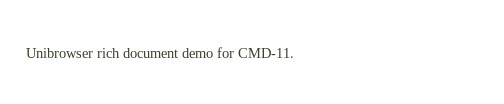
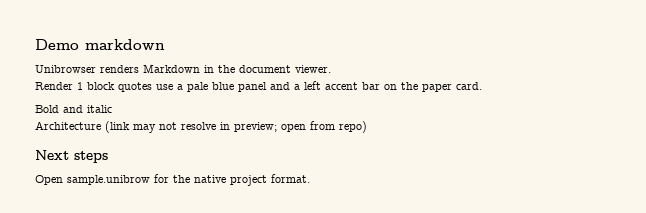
- Unibrowser rich document demo for CMD-11.
+ Demo markdown
+ Unibrowser renders Markdown in the document viewer.
+ Render 1 block quotes use a pale blue panel and a left accent bar on the paper card.
+ Bold and italic
+ Architecture (link may not resolve in preview; open from repo)
+ Next steps
+ Open sample.unibrow for the native project format.

